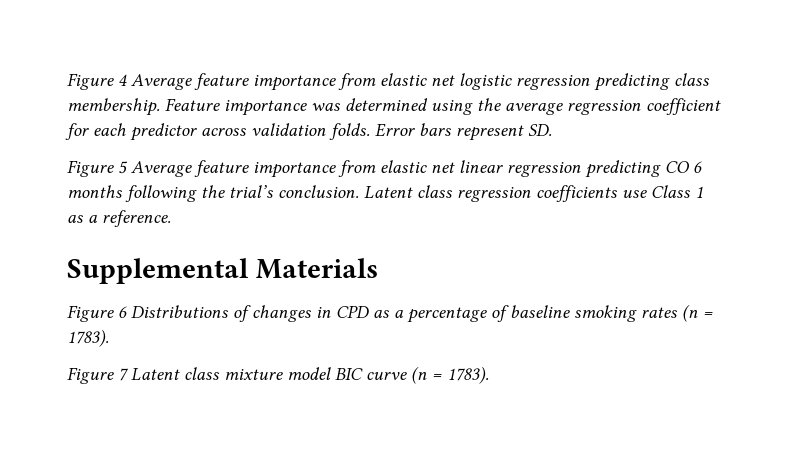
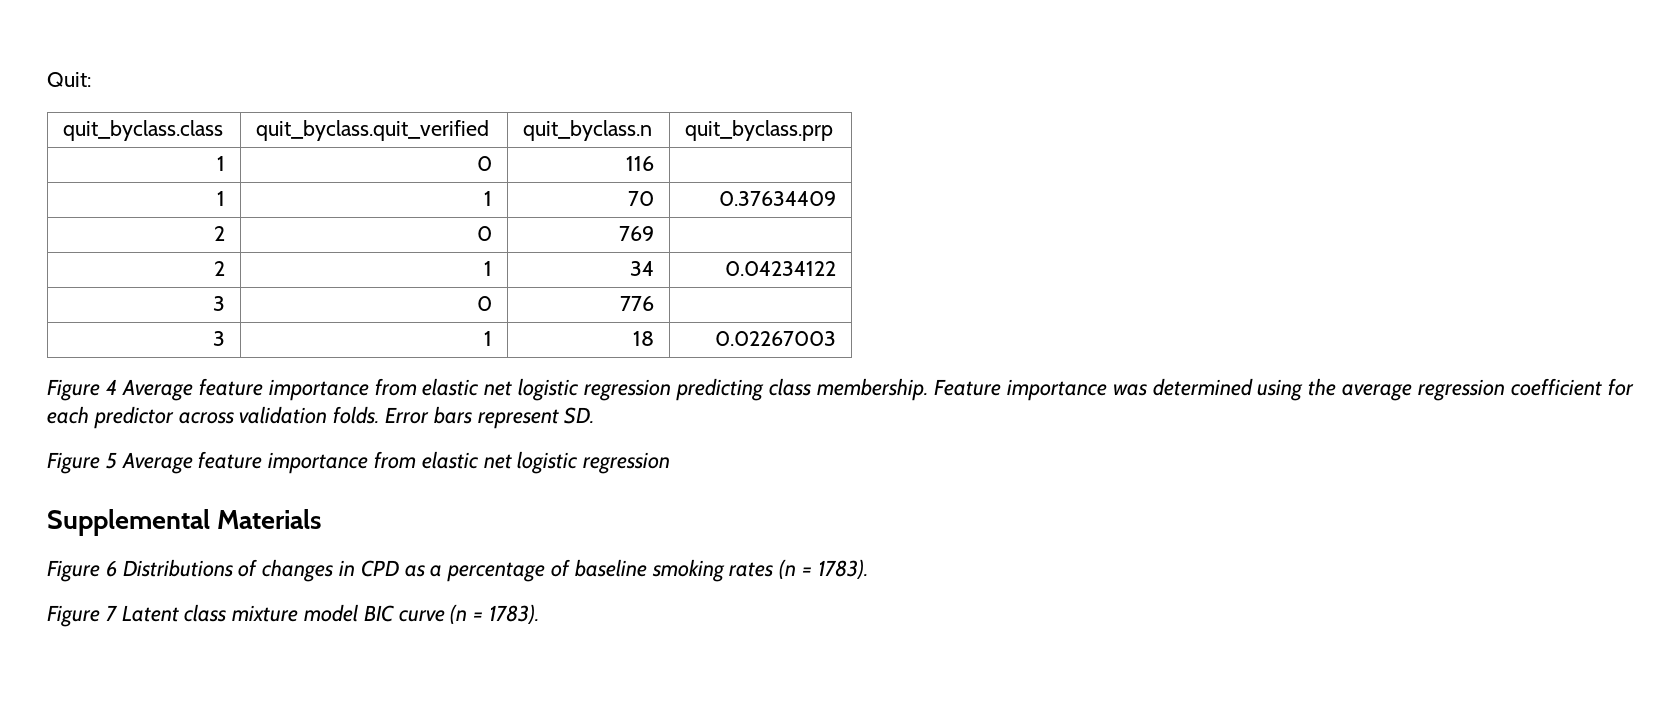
+ Quit:
+ quit_byclass.class | quit_byclass.quit_verified | quit_byclass.n | quit_byclass.prp
+ 1 | 0 | 116 |
+ 1 | 1 | 70 | 0.37634409
+ 2 | 0 | 769 |
+ 2 | 1 | 34 | 0.04234122
+ 3 | 0 | 776 |
+ 3 | 1 | 18 | 0.02267003
- Figure 5 Average feature importance from elastic net linear regression predicting CO 6 months following the trial’s conclusion. Latent class regression coefficients use Class 1 as a reference.
+ Figure 5 Average feature importance from elastic net logistic regression

